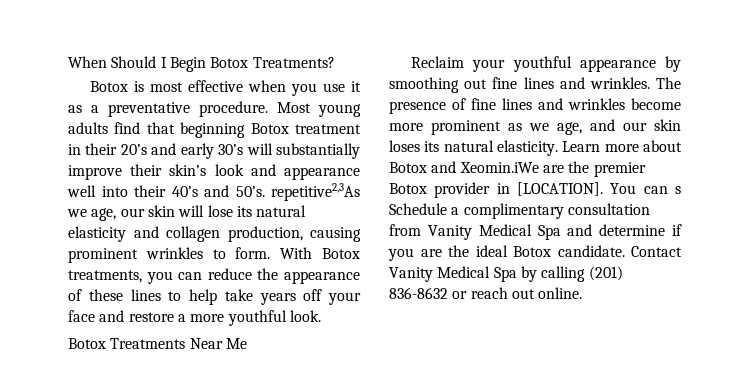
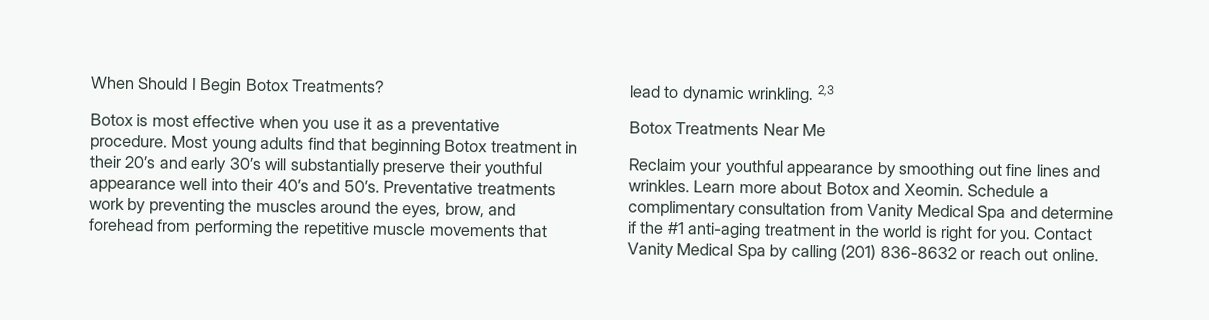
- Most young adults find that beginning Botox treatment in their 20’s and early 30’s will substantially improve their skin’s look and appearance well into their 40’s and 50’s. repetitive2,3As we age, our skin will lose its natural elasticity and collagen production, causing prominent wrinkles to form. With Botox treatments, you can reduce the appearance of these lines to help take years off your face and restore a more youthful look.
+ Most young adults find that beginning Botox treatment in their 20’s and early 30’s will substantially preserve their youthful appearance well into their 40’s and 50’s. Preventative treatments work by preventing the muscles around the eyes, brow, and forehead from performing the repetitive muscle movements that lead to dynamic wrinkling. 2,3
- The presence of fine lines and wrinkles become more prominent as we age, and our skin loses its natural elasticity.
- Learn more about Botox and Xeomin.iWe are the premier Botox provider in [LOCATION]. You can s Schedule a complimentary consultation from Vanity Medical Spa and determine if you are the ideal Botox candidate.
+ Learn more about Botox and Xeomin. Schedule a complimentary consultation from Vanity Medical Spa and determine if the #1 anti-aging treatment in the world is right for you.

